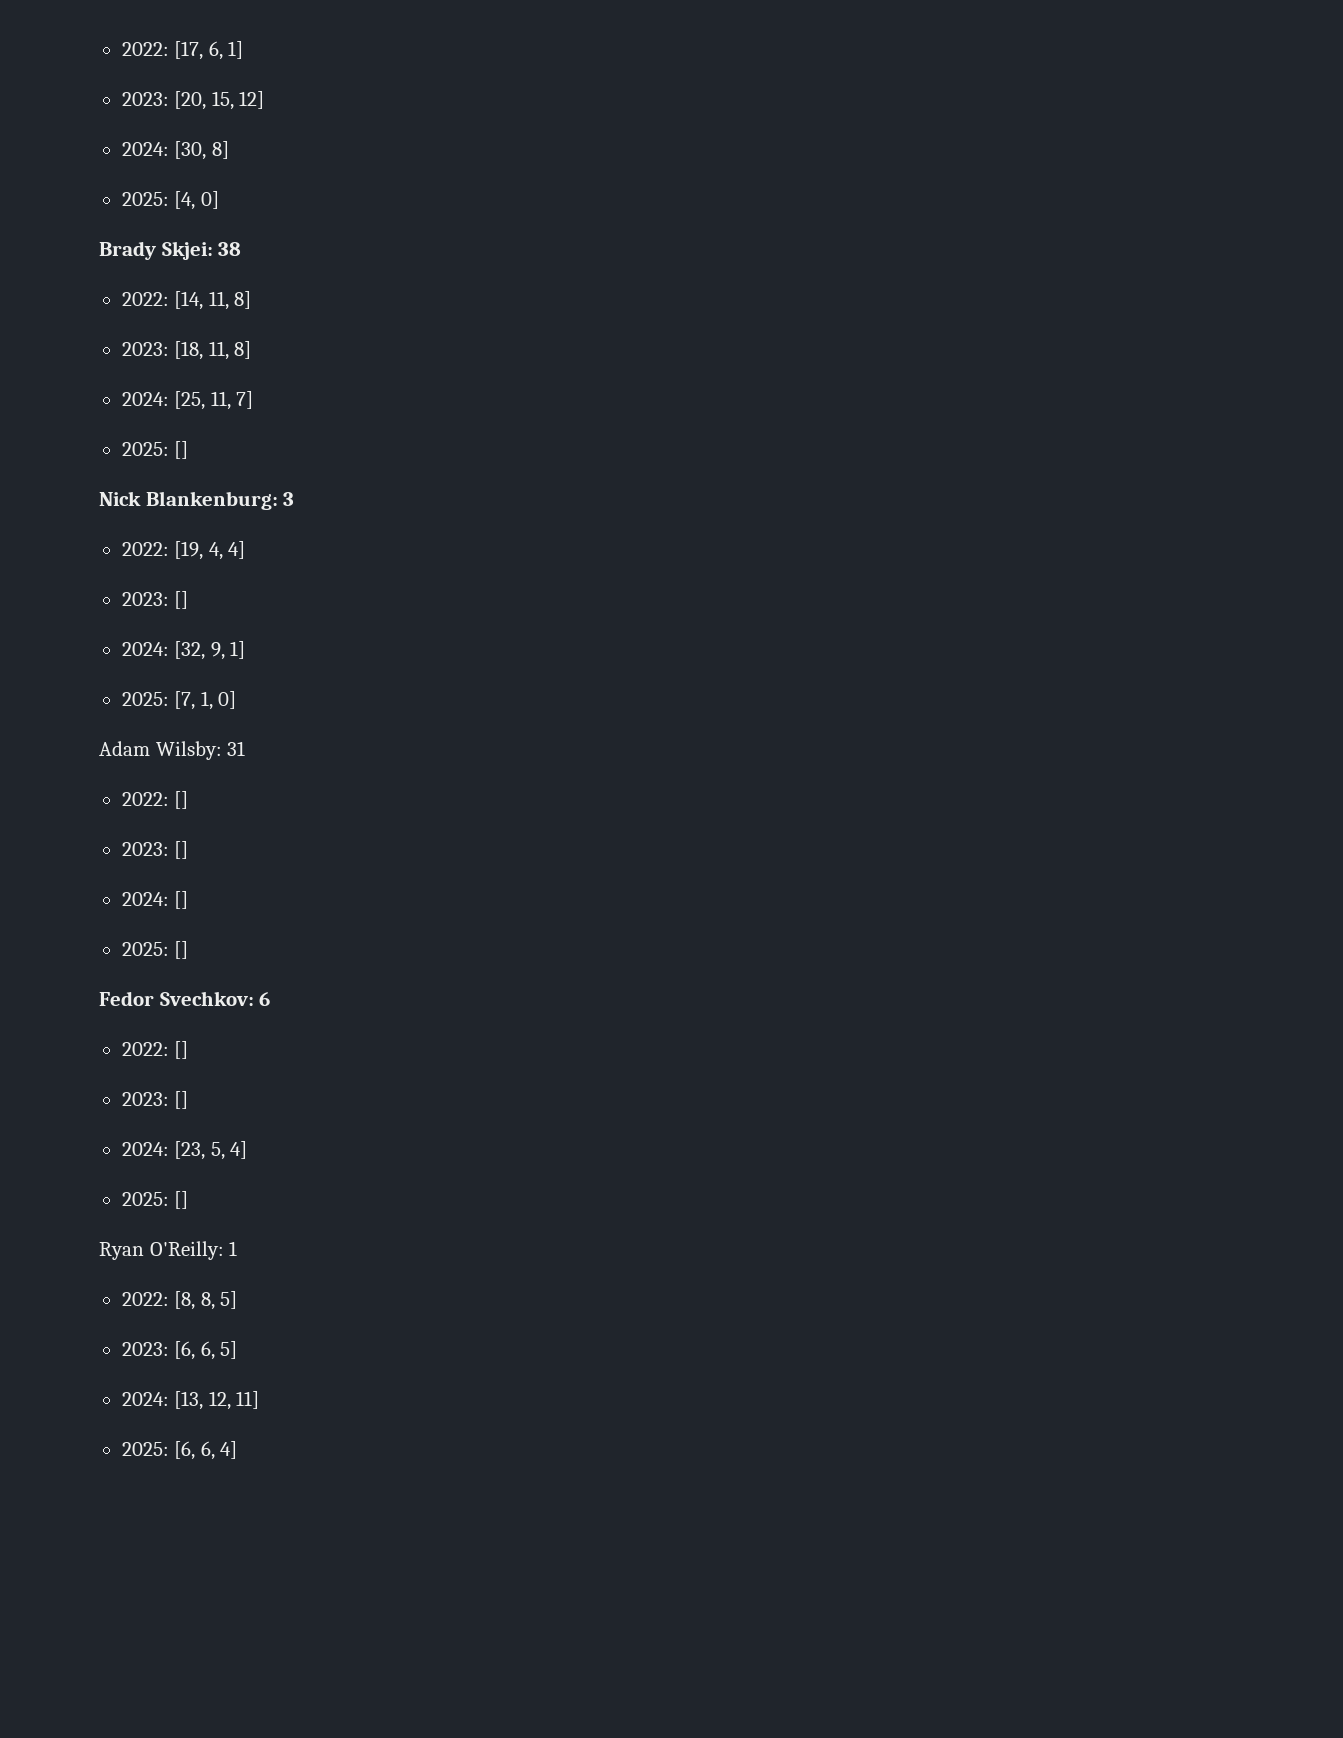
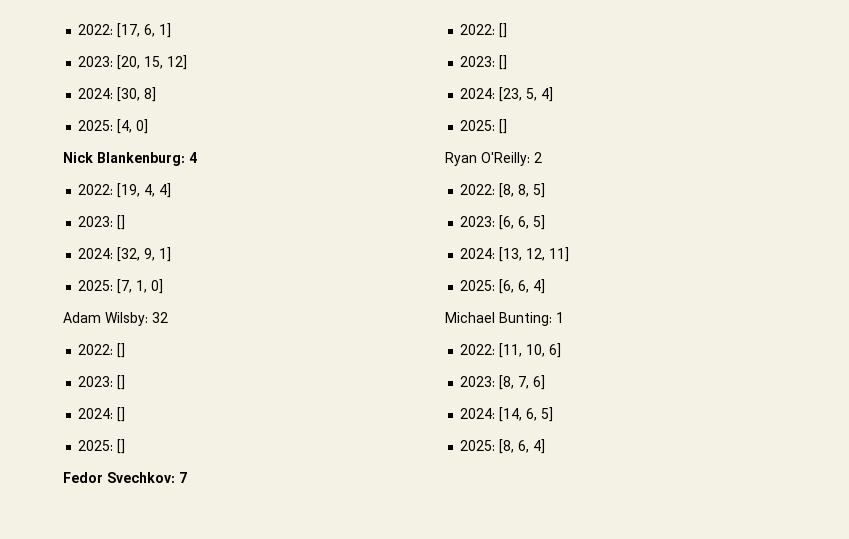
- Brady Skjei: 38
- 2022: [14, 11, 8]
- 2023: [18, 11, 8]
- 2024: [25, 11, 7]
- 2025: []
- Nick Blankenburg: 3
+ Nick Blankenburg: 4
- Adam Wilsby: 31
+ Adam Wilsby: 32
- Fedor Svechkov: 6
+ Fedor Svechkov: 7
- Ryan O'Reilly: 1
+ Ryan O'Reilly: 2
+ Michael Bunting: 1
+ 2022: [11, 10, 6]
+ 2023: [8, 7, 6]
+ 2024: [14, 6, 5]
+ 2025: [8, 6, 4]

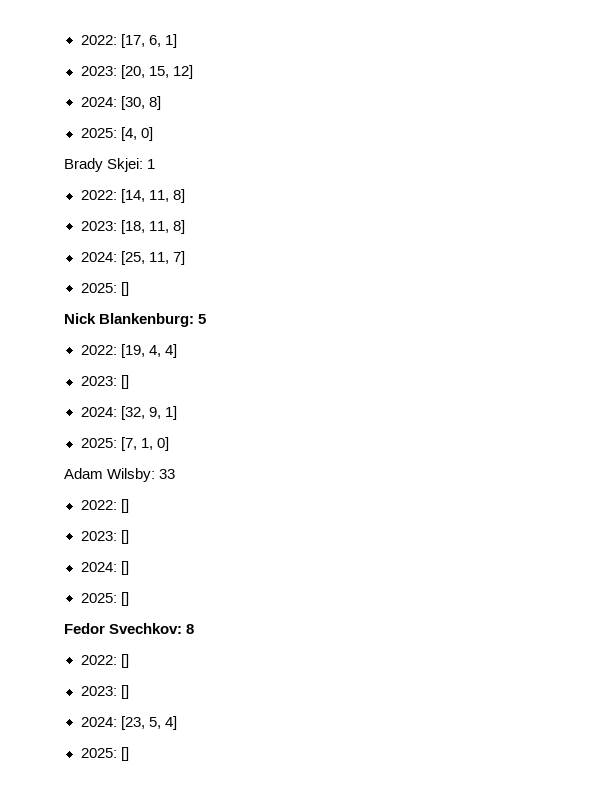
+ Brady Skjei: 1
+ 2022: [14, 11, 8]
+ 2023: [18, 11, 8]
+ 2024: [25, 11, 7]
+ 2025: []
- Nick Blankenburg: 4
+ Nick Blankenburg: 5
- Adam Wilsby: 32
+ Adam Wilsby: 33
- Fedor Svechkov: 7
+ Fedor Svechkov: 8
- Ryan O'Reilly: 2
- 2022: [8, 8, 5]
- 2023: [6, 6, 5]
- 2024: [13, 12, 11]
- 2025: [6, 6, 4]
- Michael Bunting: 1
- 2022: [11, 10, 6]
- 2023: [8, 7, 6]
- 2024: [14, 6, 5]
- 2025: [8, 6, 4]

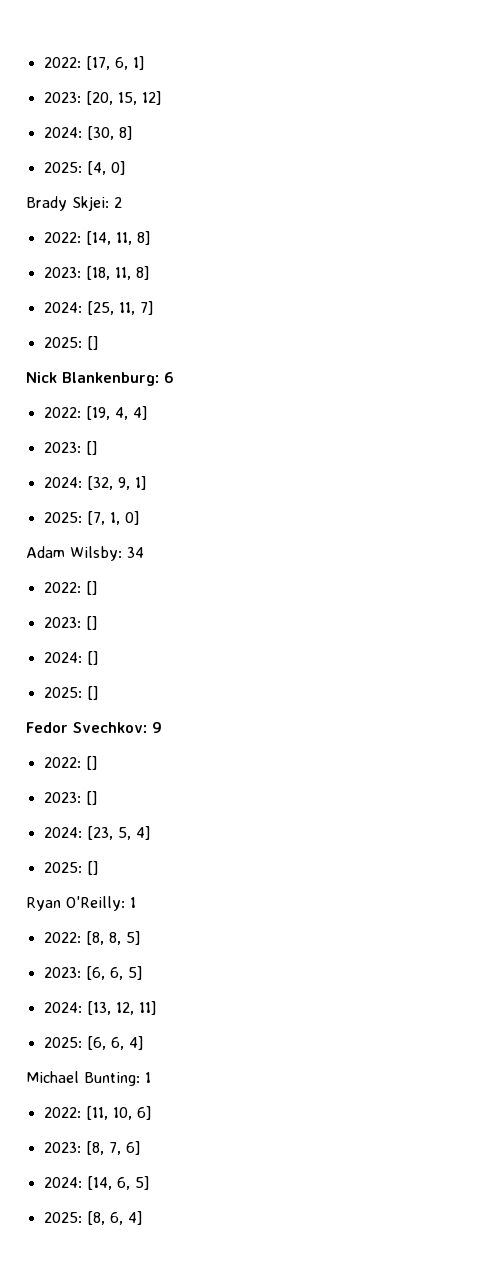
- Brady Skjei: 1
+ Brady Skjei: 2
- Nick Blankenburg: 5
+ Nick Blankenburg: 6
- Adam Wilsby: 33
+ Adam Wilsby: 34
- Fedor Svechkov: 8
+ Fedor Svechkov: 9
+ Ryan O'Reilly: 1
+ 2022: [8, 8, 5]
+ 2023: [6, 6, 5]
+ 2024: [13, 12, 11]
+ 2025: [6, 6, 4]
+ Michael Bunting: 1
+ 2022: [11, 10, 6]
+ 2023: [8, 7, 6]
+ 2024: [14, 6, 5]
+ 2025: [8, 6, 4]

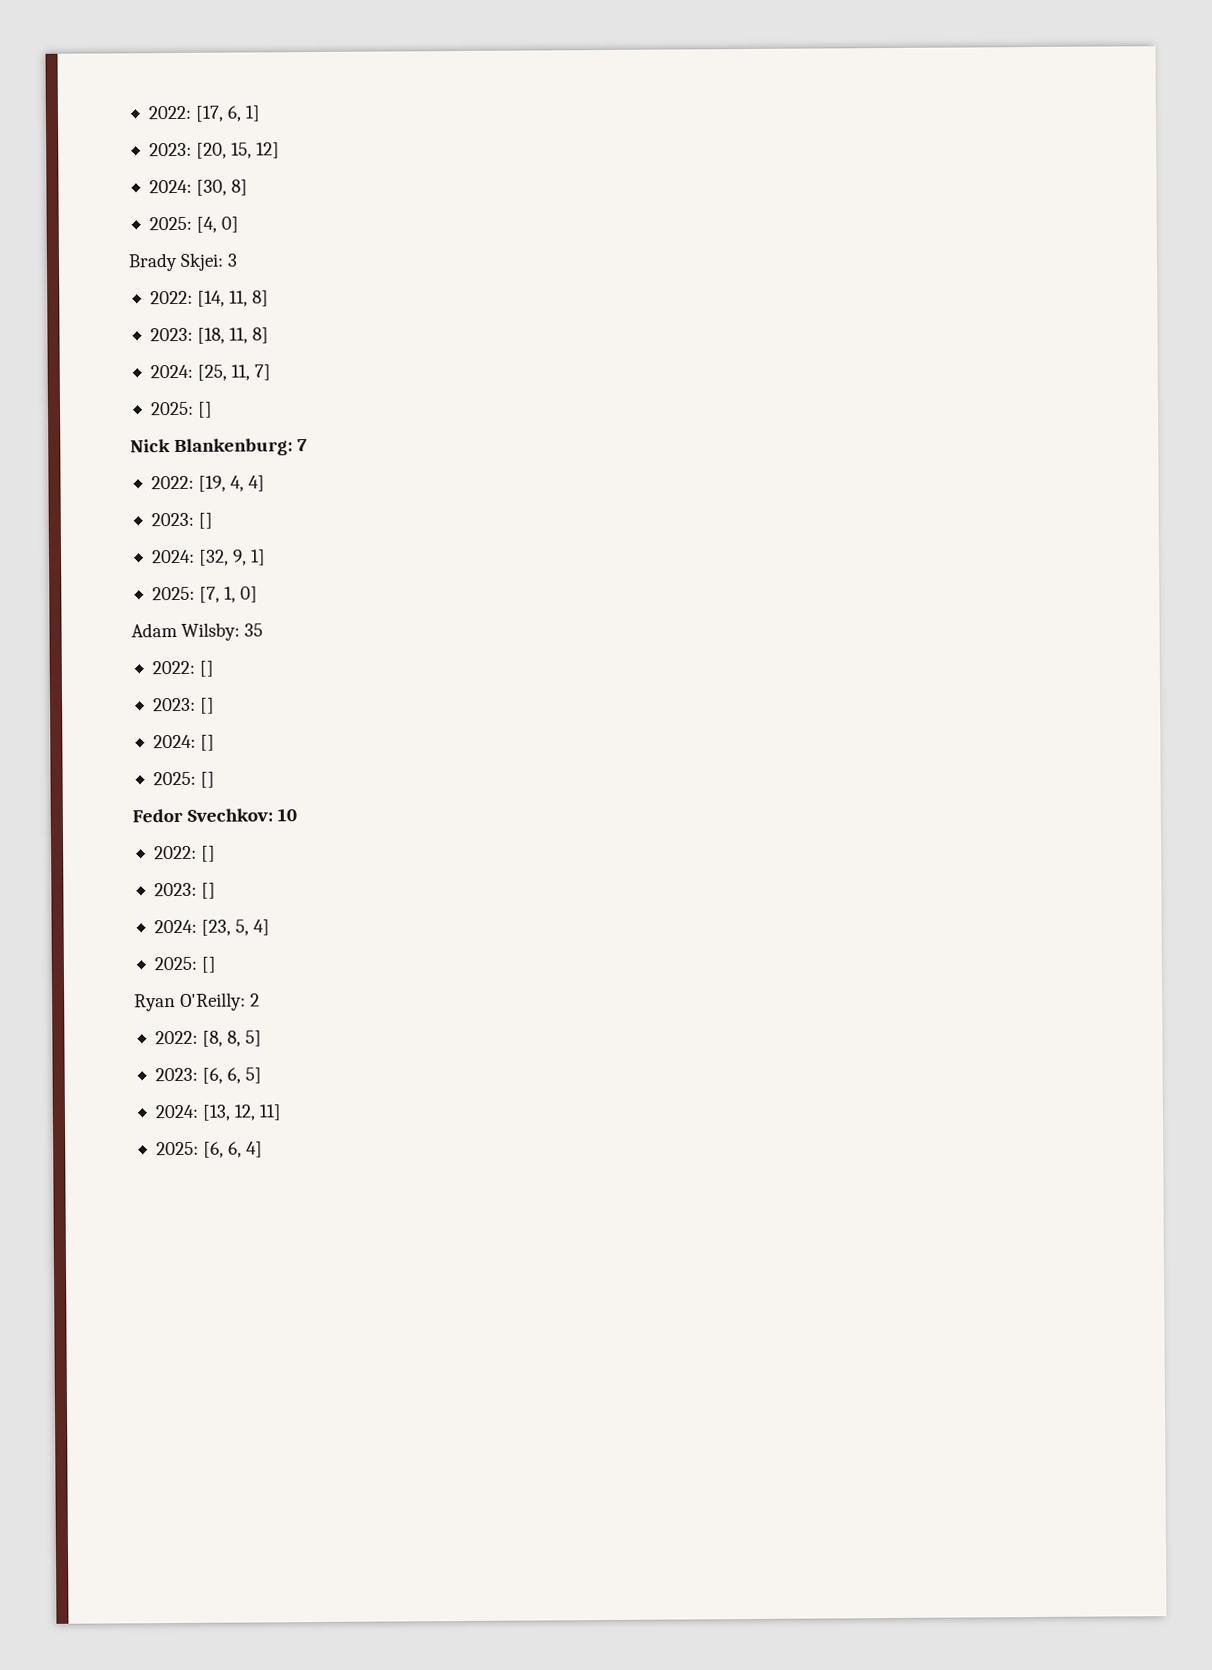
- Brady Skjei: 2
+ Brady Skjei: 3
- Nick Blankenburg: 6
+ Nick Blankenburg: 7
- Adam Wilsby: 34
+ Adam Wilsby: 35
- Fedor Svechkov: 9
+ Fedor Svechkov: 10
- Ryan O'Reilly: 1
+ Ryan O'Reilly: 2
- Michael Bunting: 1
- 2022: [11, 10, 6]
- 2023: [8, 7, 6]
- 2024: [14, 6, 5]
- 2025: [8, 6, 4]

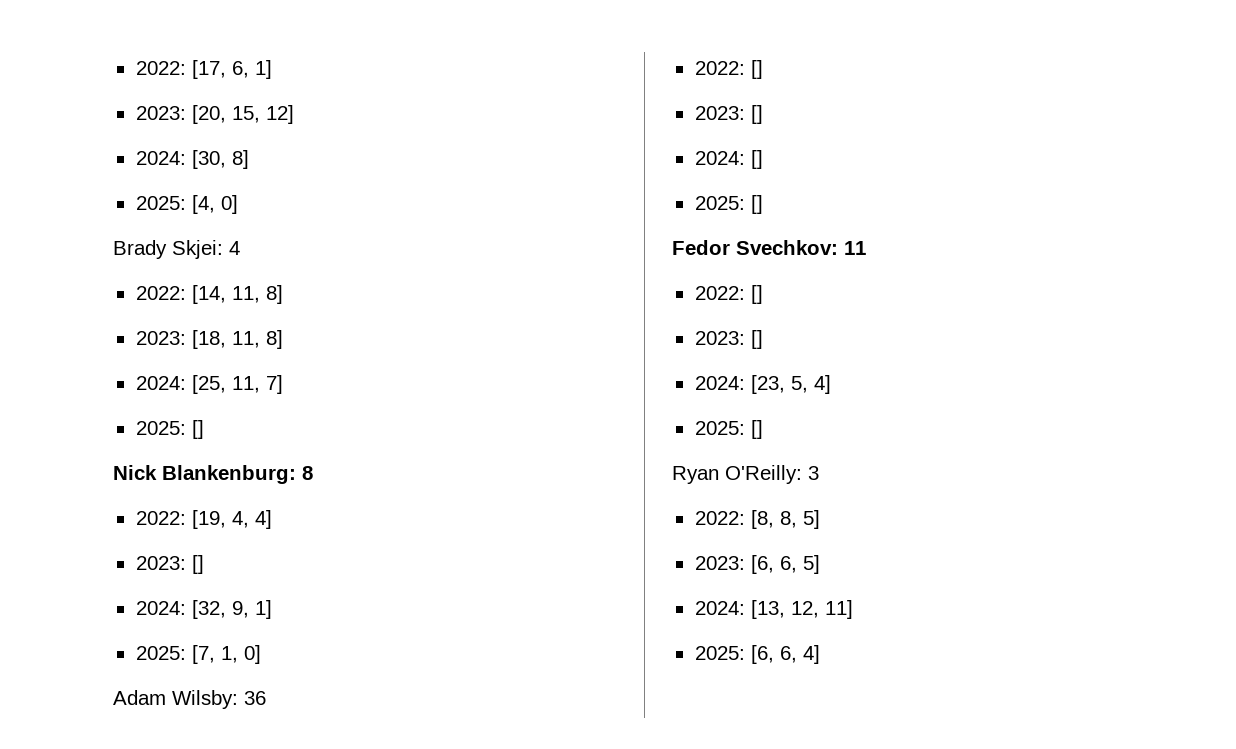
- Brady Skjei: 3
+ Brady Skjei: 4
- Nick Blankenburg: 7
+ Nick Blankenburg: 8
- Adam Wilsby: 35
+ Adam Wilsby: 36
- Fedor Svechkov: 10
+ Fedor Svechkov: 11
- Ryan O'Reilly: 2
+ Ryan O'Reilly: 3

